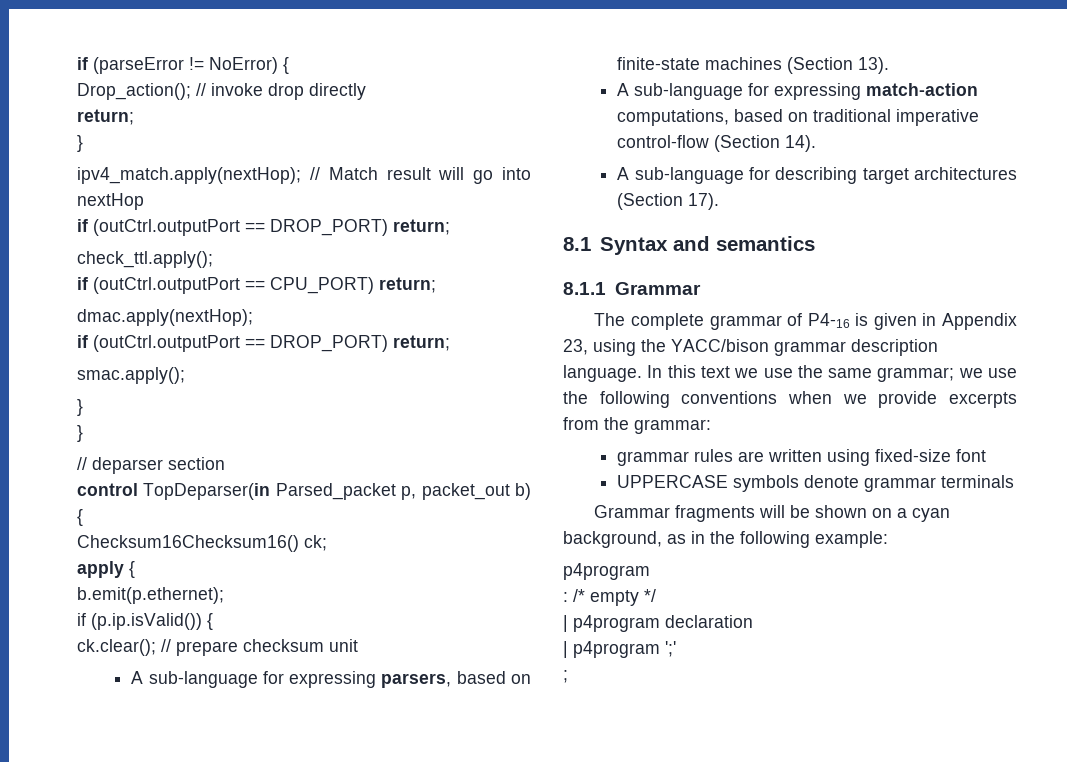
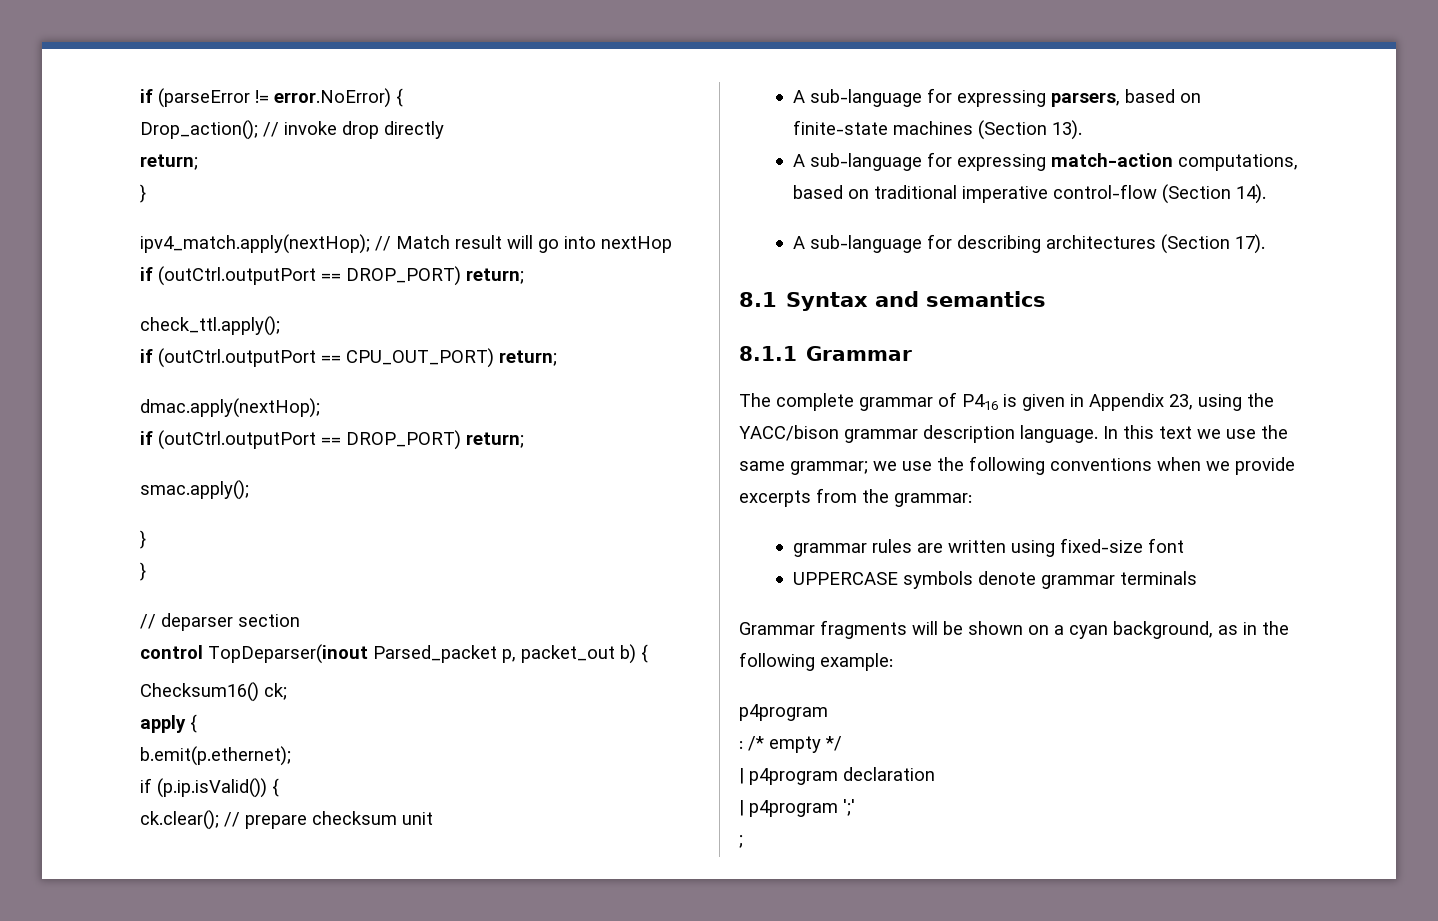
- if (parseError != NoError) {
+ if (parseError != error.NoError) {
- if (outCtrl.outputPort == CPU_PORT) return;
+ if (outCtrl.outputPort == CPU_OUT_PORT) return;
- control TopDeparser(in Parsed_packet p, packet_out b) {
+ control TopDeparser(inout Parsed_packet p, packet_out b) {
- Checksum16Checksum16() ck;
+ Checksum16() ck;
- A sub-language for describing target architectures (Section 17).
+ A sub-language for describing architectures (Section 17).
- The complete grammar of P4-16 is given in Appendix 23, using the YACC/bison grammar description language.
+ The complete grammar of P416 is given in Appendix 23, using the YACC/bison grammar description language.

